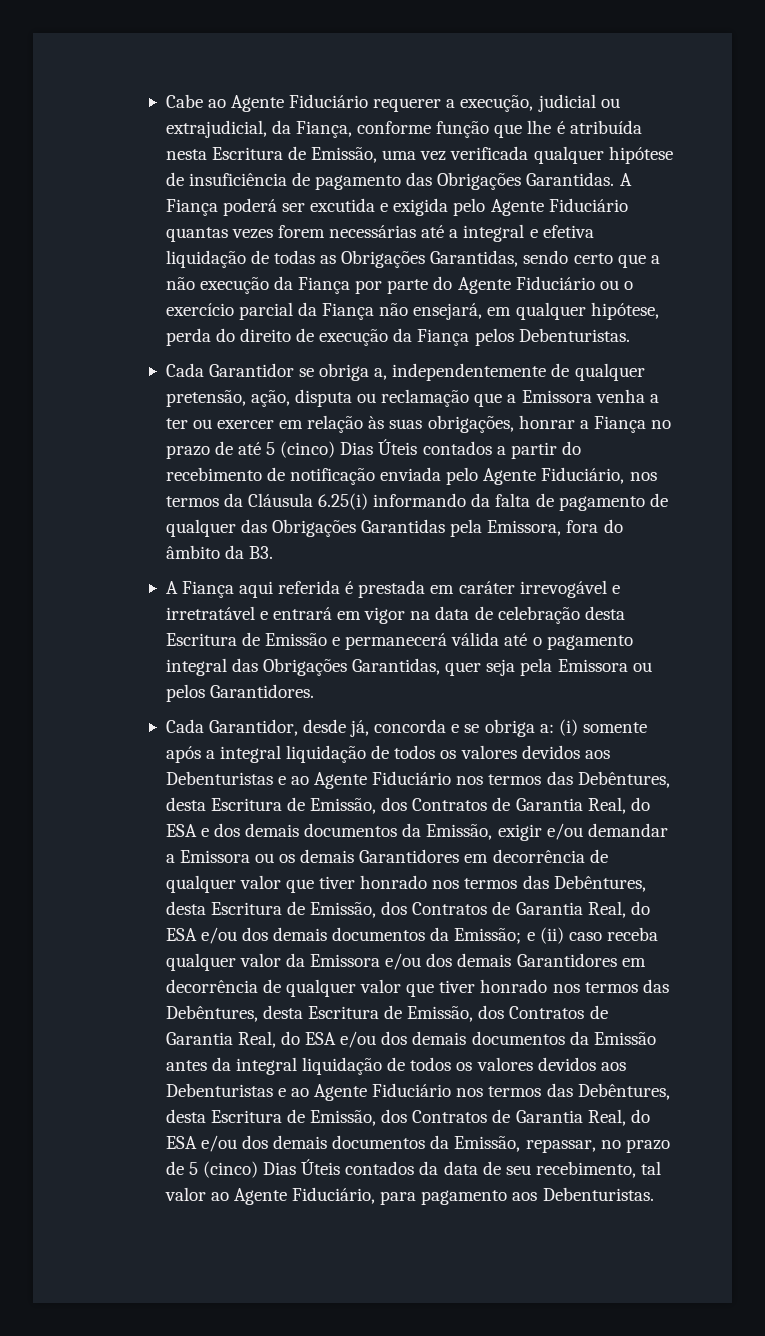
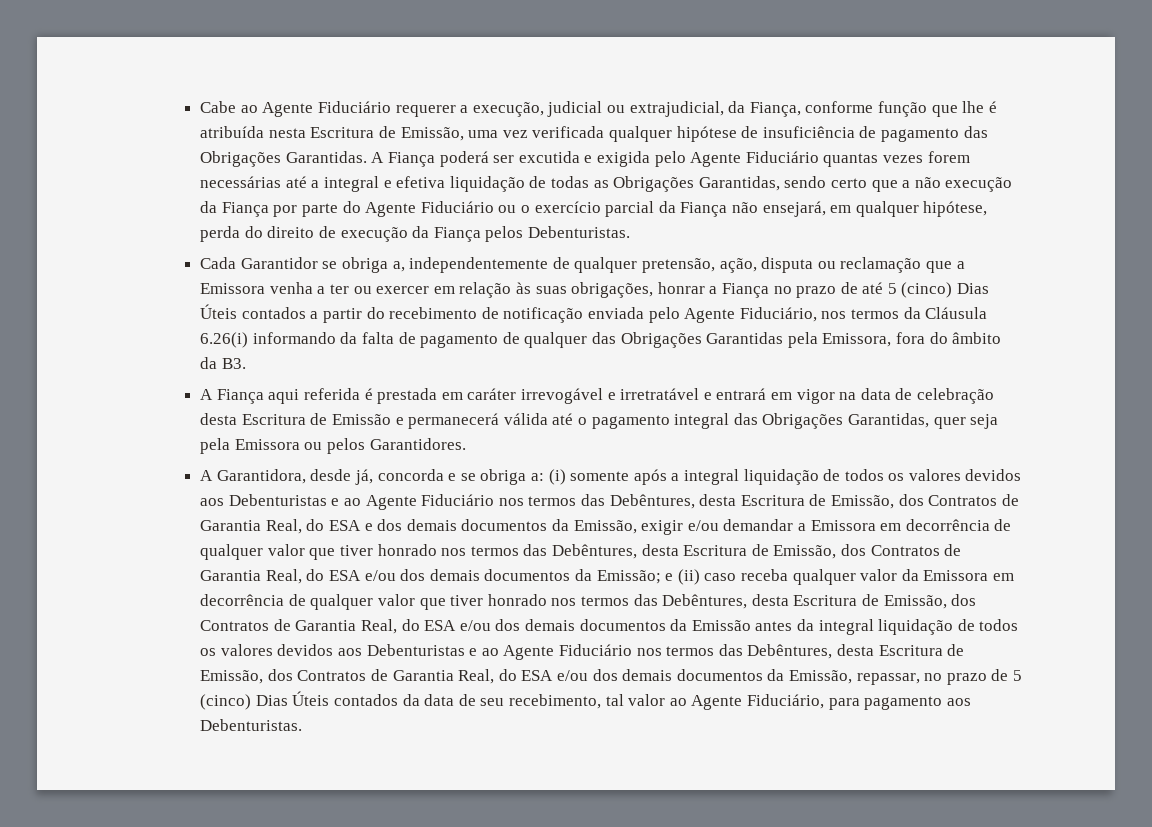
- Cada Garantidor se obriga a, independentemente de qualquer pretensão, ação, disputa ou reclamação que a Emissora venha a ter ou exercer em relação às suas obrigações, honrar a Fiança no prazo de até 5 (cinco) Dias Úteis contados a partir do recebimento de notificação enviada pelo Agente Fiduciário, nos termos da Cláusula 6.25(i) informando da falta de pagamento de qualquer das Obrigações Garantidas pela Emissora, fora do âmbito da B3.
+ Cada Garantidor se obriga a, independentemente de qualquer pretensão, ação, disputa ou reclamação que a Emissora venha a ter ou exercer em relação às suas obrigações, honrar a Fiança no prazo de até 5 (cinco) Dias Úteis contados a partir do recebimento de notificação enviada pelo Agente Fiduciário, nos termos da Cláusula 6.26(i) informando da falta de pagamento de qualquer das Obrigações Garantidas pela Emissora, fora do âmbito da B3.
- Cada Garantidor, desde já, concorda e se obriga a:
+ A Garantidora, desde já, concorda e se obriga a:
- (i) somente após a integral liquidação de todos os valores devidos aos Debenturistas e ao Agente Fiduciário nos termos das Debêntures, desta Escritura de Emissão, dos Contratos de Garantia Real, do ESA e dos demais documentos da Emissão, exigir e/ou demandar a Emissora ou os demais Garantidores em decorrência de qualquer valor que tiver honrado nos termos das Debêntures, desta Escritura de Emissão, dos Contratos de Garantia Real, do ESA e/ou dos demais documentos da Emissão;
+ (i) somente após a integral liquidação de todos os valores devidos aos Debenturistas e ao Agente Fiduciário nos termos das Debêntures, desta Escritura de Emissão, dos Contratos de Garantia Real, do ESA e dos demais documentos da Emissão, exigir e/ou demandar a Emissora em decorrência de qualquer valor que tiver honrado nos termos das Debêntures, desta Escritura de Emissão, dos Contratos de Garantia Real, do ESA e/ou dos demais documentos da Emissão;
- e (ii) caso receba qualquer valor da Emissora e/ou dos demais Garantidores em decorrência de qualquer valor que tiver honrado nos termos das Debêntures, desta Escritura de Emissão, dos Contratos de Garantia Real, do ESA e/ou dos demais documentos da Emissão antes da integral liquidação de todos os valores devidos aos Debenturistas e ao Agente Fiduciário nos termos das Debêntures, desta Escritura de Emissão, dos Contratos de Garantia Real, do ESA e/ou dos demais documentos da Emissão, repassar, no prazo de 5 (cinco) Dias Úteis contados da data de seu recebimento, tal valor ao Agente Fiduciário, para pagamento aos Debenturistas.
+ e (ii) caso receba qualquer valor da Emissora em decorrência de qualquer valor que tiver honrado nos termos das Debêntures, desta Escritura de Emissão, dos Contratos de Garantia Real, do ESA e/ou dos demais documentos da Emissão antes da integral liquidação de todos os valores devidos aos Debenturistas e ao Agente Fiduciário nos termos das Debêntures, desta Escritura de Emissão, dos Contratos de Garantia Real, do ESA e/ou dos demais documentos da Emissão, repassar, no prazo de 5 (cinco) Dias Úteis contados da data de seu recebimento, tal valor ao Agente Fiduciário, para pagamento aos Debenturistas.

